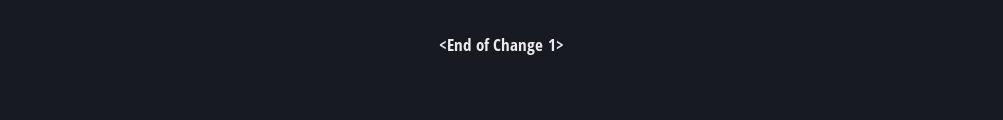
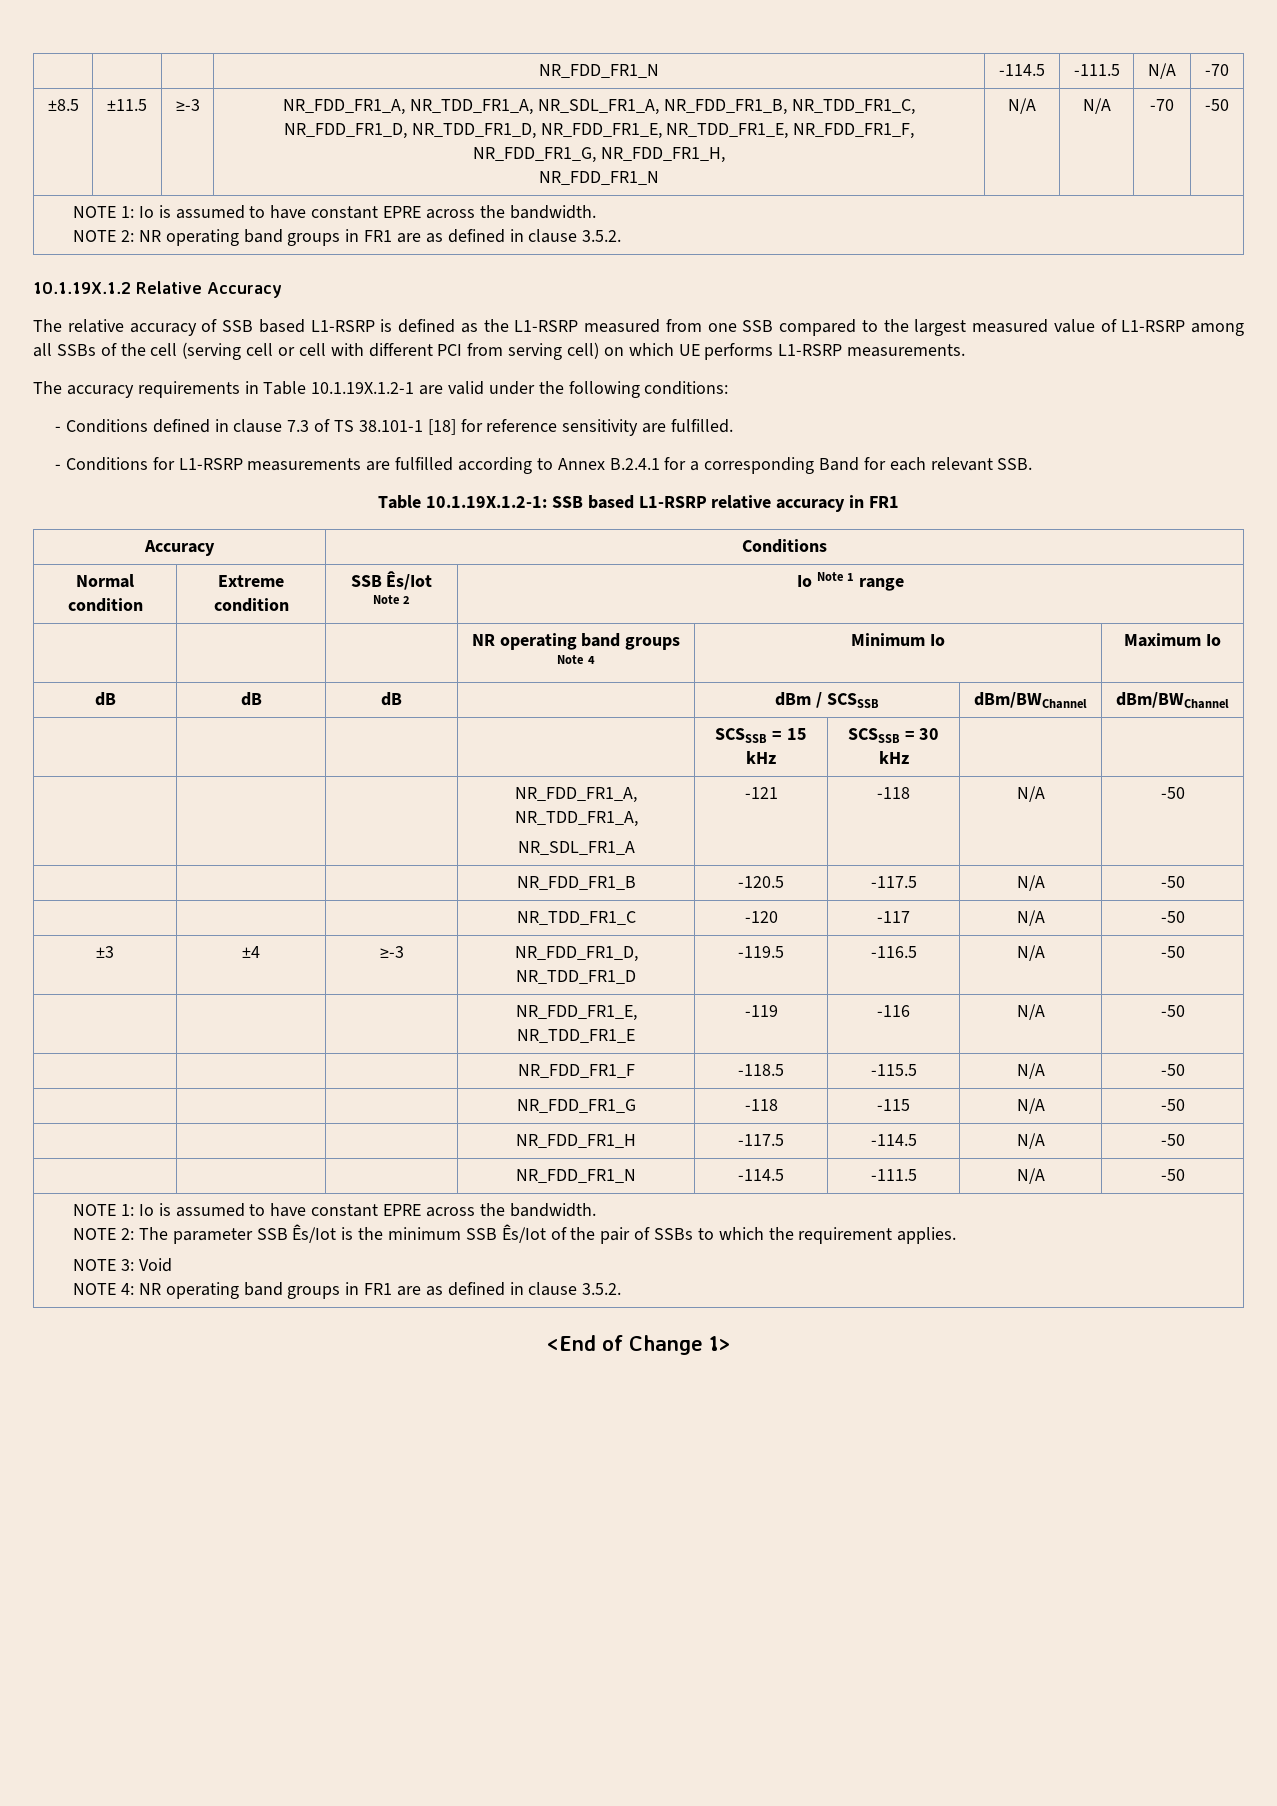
+ | | | NR_FDD_FR1_N | -114.5 | -111.5 | N/A | -70
+ ±8.5 | ±11.5 | ≥-3 | NR_FDD_FR1_A, NR_TDD_FR1_A, NR_SDL_FR1_A, NR_FDD_FR1_B, NR_TDD_FR1_C, NR_FDD_FR1_D, NR_TDD_FR1_D, NR_FDD_FR1_E, NR_TDD_FR1_E, NR_FDD_FR1_F, NR_FDD_FR1_G, NR_FDD_FR1_H,
+ NR_FDD_FR1_N | N/A | N/A | -70 | -50
+ NOTE 1: Io is assumed to have constant EPRE across the bandwidth.
+ NOTE 2: NR operating band groups in FR1 are as defined in clause 3.5.2.
+ 10.1.19X.1.2 Relative Accuracy
+ The relative accuracy of SSB based L1-RSRP is defined as the L1-RSRP measured from one SSB compared to the largest measured value of L1-RSRP among all SSBs of the cell (serving cell or cell with different PCI from serving cell) on which UE performs L1-RSRP measurements.
+ The accuracy requirements in Table 10.1.19X.1.2-1 are valid under the following conditions:
+ - Conditions defined in clause 7.3 of TS 38.101-1 [18] for reference sensitivity are fulfilled.
+ - Conditions for L1-RSRP measurements are fulfilled according to Annex B.2.4.1 for a corresponding Band for each relevant SSB.
+ Table 10.1.19X.1.2-1: SSB based L1-RSRP relative accuracy in FR1
+ Accuracy | Conditions
+ Normal condition | Extreme condition | SSB Ês/Iot Note 2 | Io Note 1 range
+ | | | NR operating band groups Note 4 | Minimum Io | Maximum Io
+ dB | dB | dB | | dBm / SCSSSB | dBm/BWChannel | dBm/BWChannel
+ | | | | SCSSSB = 15 kHz | SCSSSB = 30 kHz | |
+ | | | NR_FDD_FR1_A, NR_TDD_FR1_A,
+ NR_SDL_FR1_A | -121 | -118 | N/A | -50
+ | | | NR_FDD_FR1_B | -120.5 | -117.5 | N/A | -50
+ | | | NR_TDD_FR1_C | -120 | -117 | N/A | -50
+ ±3 | ±4 | ≥-3 | NR_FDD_FR1_D, NR_TDD_FR1_D | -119.5 | -116.5 | N/A | -50
+ | | | NR_FDD_FR1_E, NR_TDD_FR1_E | -119 | -116 | N/A | -50
+ | | | NR_FDD_FR1_F | -118.5 | -115.5 | N/A | -50
+ | | | NR_FDD_FR1_G | -118 | -115 | N/A | -50
+ | | | NR_FDD_FR1_H | -117.5 | -114.5 | N/A | -50
+ | | | NR_FDD_FR1_N | -114.5 | -111.5 | N/A | -50
+ NOTE 1: Io is assumed to have constant EPRE across the bandwidth.
+ NOTE 2: The parameter SSB Ês/Iot is the minimum SSB Ês/Iot of the pair of SSBs to which the requirement applies.
+ NOTE 3: Void
+ NOTE 4: NR operating band groups in FR1 are as defined in clause 3.5.2.

